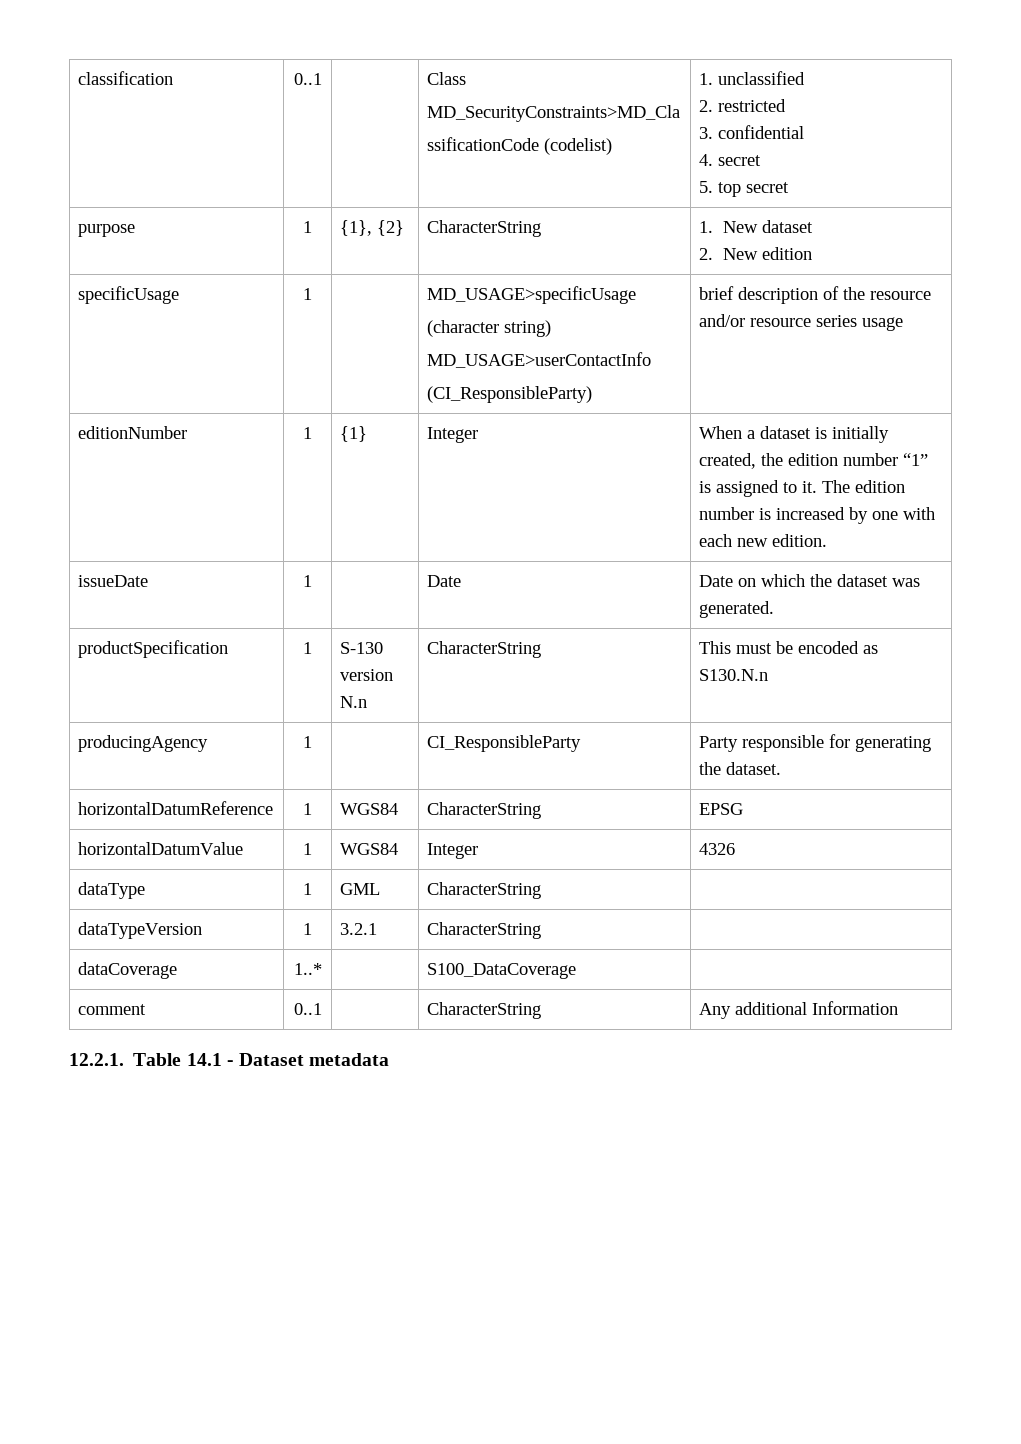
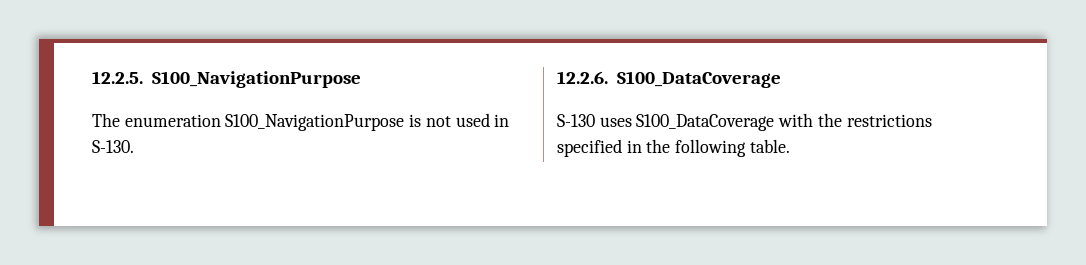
- classification | 0..1 | | Class
- MD_SecurityConstraints>MD_Cla
- ssificationCode (codelist) | 1. unclassified
- 2. restricted
- 3. confidential
- 4. secret
- 5. top secret
- purpose | 1 | {1}, {2} | CharacterString | 1. New dataset
- 2. New edition
- specificUsage | 1 | | MD_USAGE>specificUsage
- (character string)
- MD_USAGE>userContactInfo
- (CI_ResponsibleParty) | brief description of the resource and/or resource series usage
- editionNumber | 1 | {1} | Integer | When a dataset is initially created, the edition number “1” is assigned to it. The edition number is increased by one with each new edition.
- issueDate | 1 | | Date | Date on which the dataset was generated.
- productSpecification | 1 | S-130 version N.n | CharacterString | This must be encoded as S130.N.n
- producingAgency | 1 | | CI_ResponsibleParty | Party responsible for generating the dataset.
- horizontalDatumReference | 1 | WGS84 | CharacterString | EPSG
- horizontalDatumValue | 1 | WGS84 | Integer | 4326
- dataType | 1 | GML | CharacterString |
- dataTypeVersion | 1 | 3.2.1 | CharacterString |
- dataCoverage | 1..* | | S100_DataCoverage |
- comment | 0..1 | | CharacterString | Any additional Information
- 12.2.1. Table 14.1 - Dataset metadata
+ 12.2.5. S100_NavigationPurpose
+ The enumeration S100_NavigationPurpose is not used in S-130.
+ 12.2.6. S100_DataCoverage
+ S-130 uses S100_DataCoverage with the restrictions specified in the following table.

